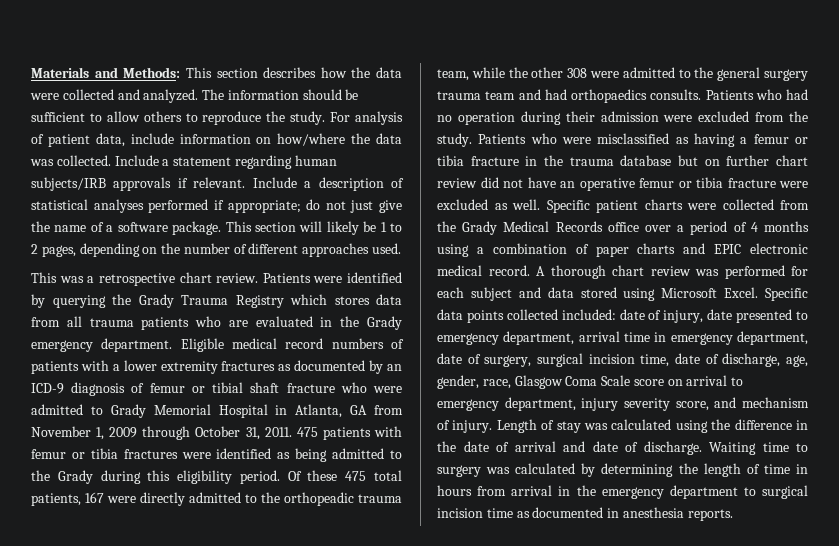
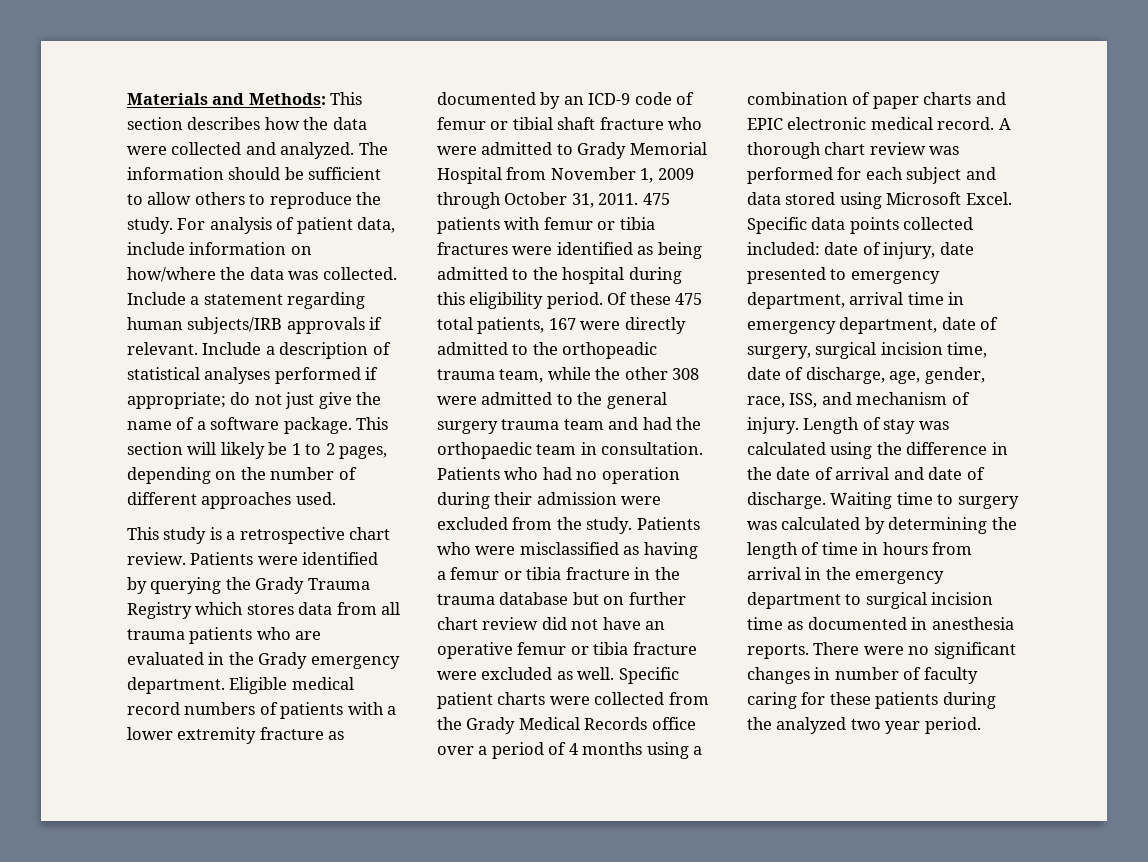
- This was a retrospective chart review.
+ This study is a retrospective chart review.
- Eligible medical record numbers of patients with a lower extremity fractures as documented by an ICD-9 diagnosis of femur or tibial shaft fracture who were admitted to Grady Memorial Hospital in Atlanta, GA from November 1, 2009 through October 31, 2011.
+ Eligible medical record numbers of patients with a lower extremity fracture as documented by an ICD-9 code of femur or tibial shaft fracture who were admitted to Grady Memorial Hospital from November 1, 2009 through October 31, 2011.
- 475 patients with femur or tibia fractures were identified as being admitted to the Grady during this eligibility period.
+ 475 patients with femur or tibia fractures were identified as being admitted to the hospital during this eligibility period.
- Of these 475 total patients, 167 were directly admitted to the orthopeadic trauma team, while the other 308 were admitted to the general surgery trauma team and had orthopaedics consults.
+ Of these 475 total patients, 167 were directly admitted to the orthopeadic trauma team, while the other 308 were admitted to the general surgery trauma team and had the orthopaedic team in consultation.
- Specific data points collected included: date of injury, date presented to emergency department, arrival time in emergency department, date of surgery, surgical incision time, date of discharge, age, gender, race, Glasgow Coma Scale score on arrival to emergency department, injury severity score, and mechanism of injury.
+ Specific data points collected included: date of injury, date presented to emergency department, arrival time in emergency department, date of surgery, surgical incision time, date of discharge, age, gender, race, ISS, and mechanism of injury.
+ There were no significant changes in number of faculty caring for these patients during the analyzed two year period.

